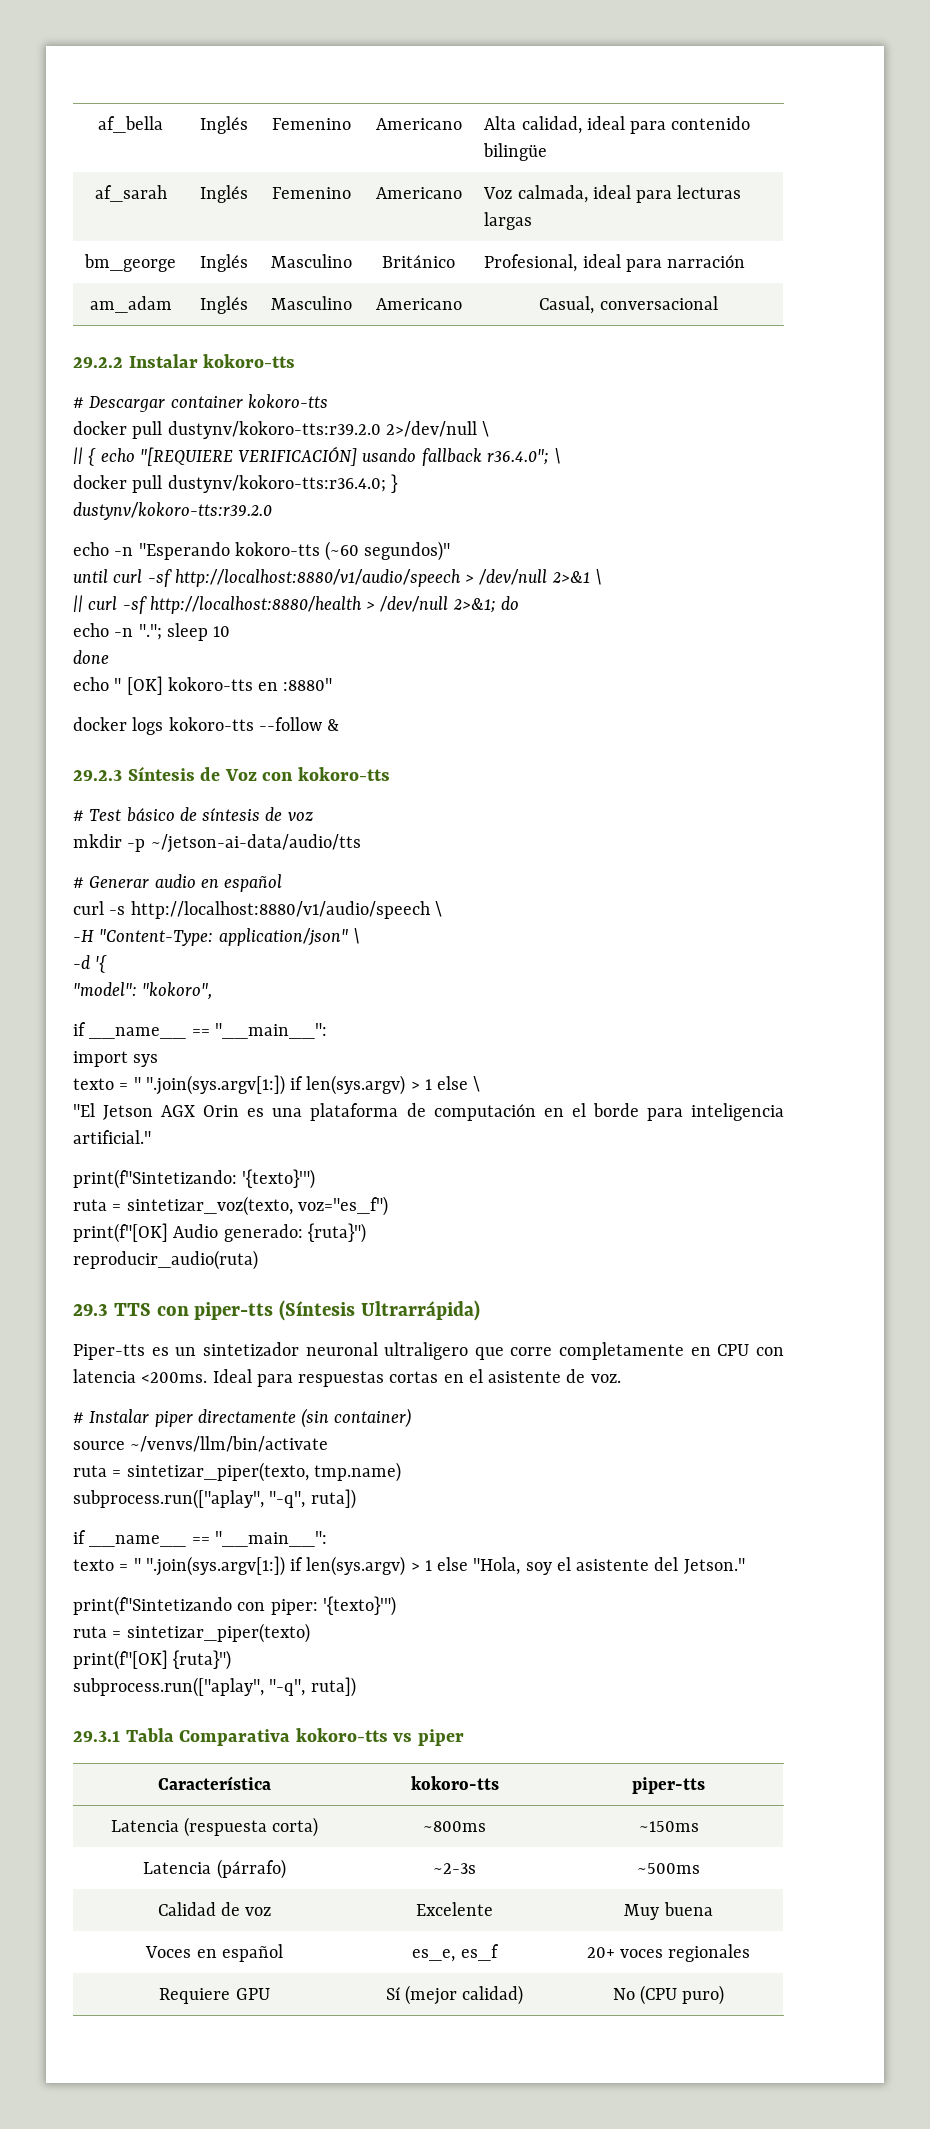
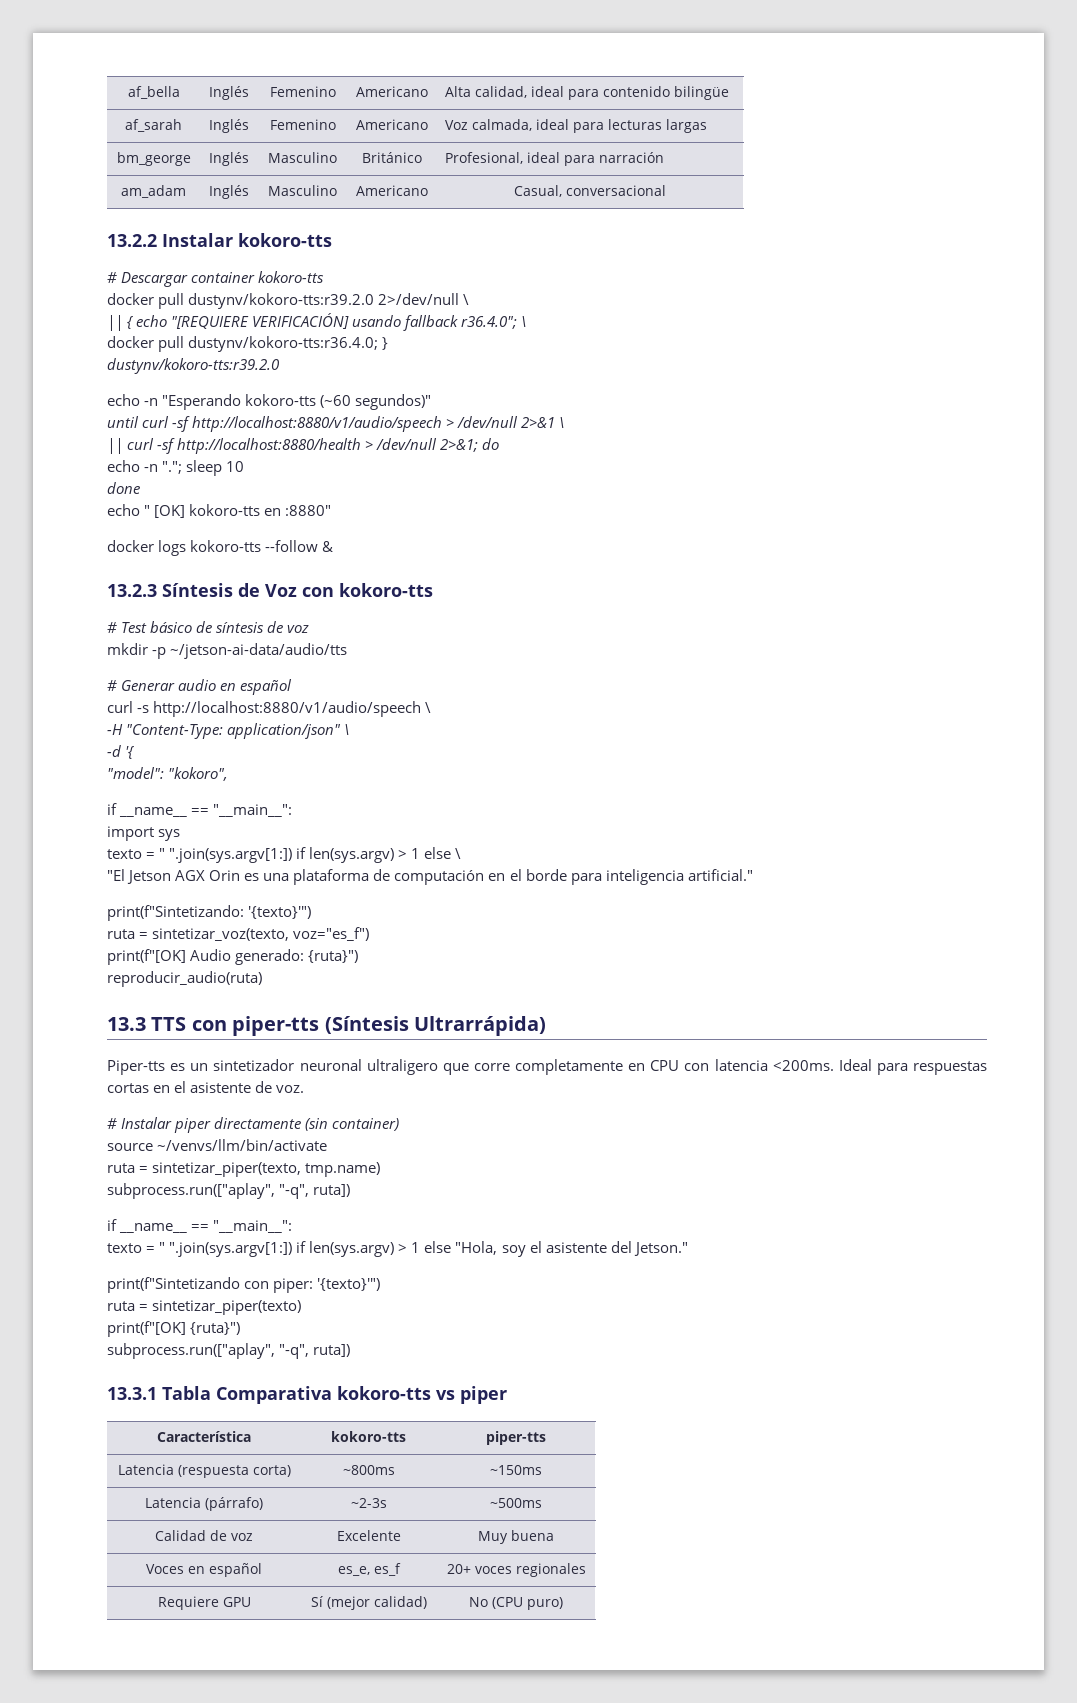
- 29.2.2 Instalar kokoro-tts
+ 13.2.2 Instalar kokoro-tts
- 29.2.3 Síntesis de Voz con kokoro-tts
+ 13.2.3 Síntesis de Voz con kokoro-tts
- 29.3 TTS con piper-tts (Síntesis Ultrarrápida)
+ 13.3 TTS con piper-tts (Síntesis Ultrarrápida)
- 29.3.1 Tabla Comparativa kokoro-tts vs piper
+ 13.3.1 Tabla Comparativa kokoro-tts vs piper

